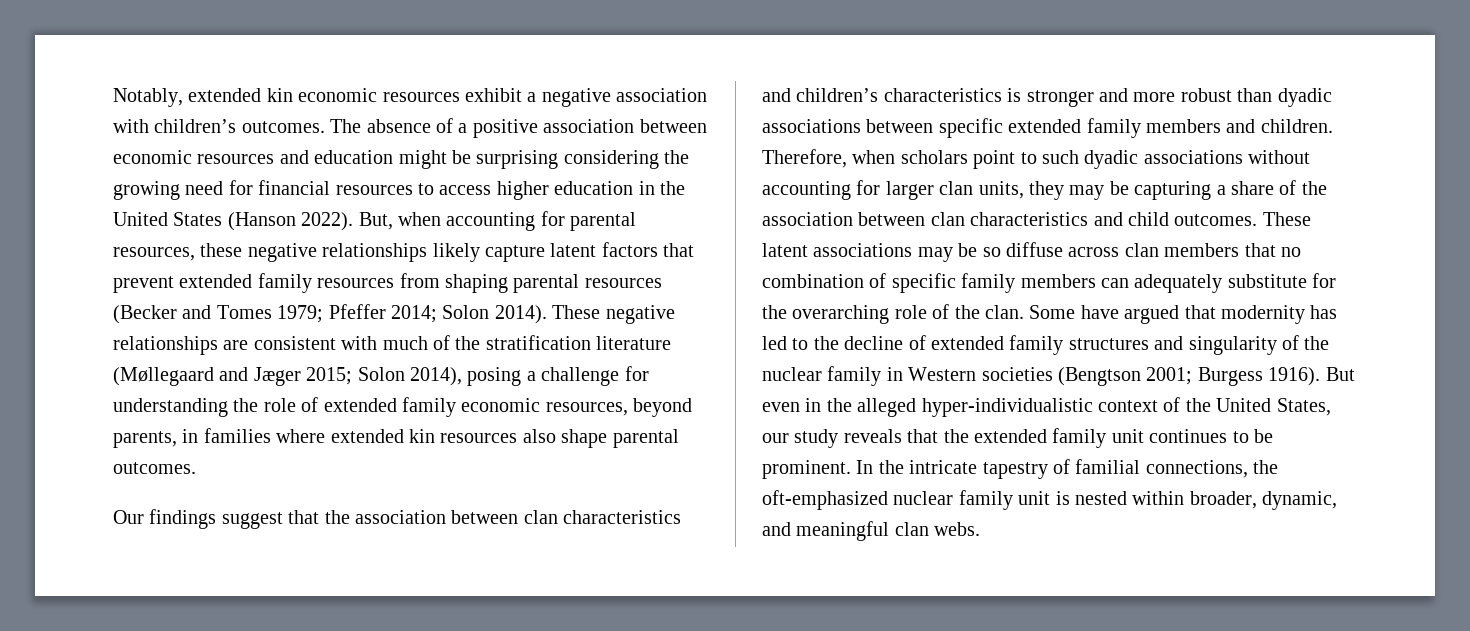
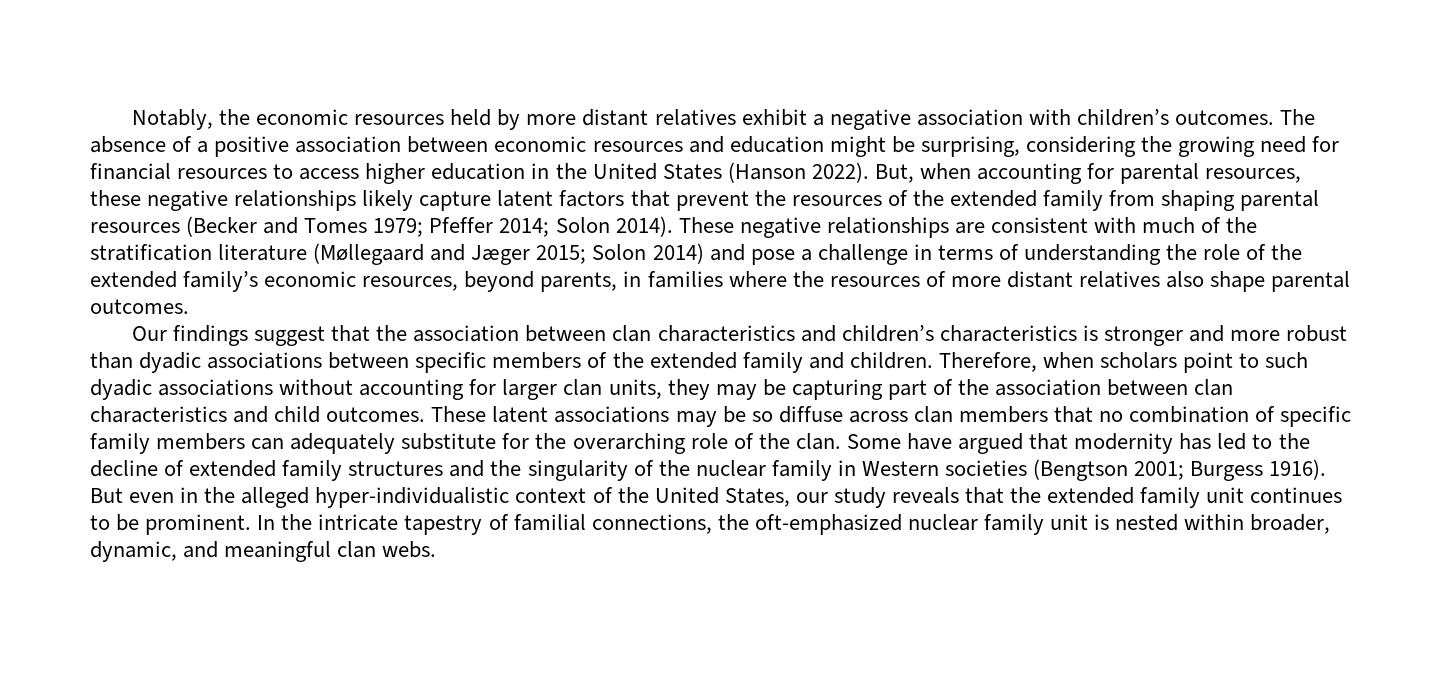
- Notably, extended kin economic resources exhibit a negative association with children’s outcomes.
+ Notably, the economic resources held by more distant relatives exhibit a negative association with children’s outcomes.
- The absence of a positive association between economic resources and education might be surprising considering the growing need for financial resources to access higher education in the United States (Hanson 2022).
+ The absence of a positive association between economic resources and education might be surprising, considering the growing need for financial resources to access higher education in the United States (Hanson 2022).
- But, when accounting for parental resources, these negative relationships likely capture latent factors that prevent extended family resources from shaping parental resources (Becker and Tomes 1979; Pfeffer 2014; Solon 2014).
+ But, when accounting for parental resources, these negative relationships likely capture latent factors that prevent the resources of the extended family from shaping parental resources (Becker and Tomes 1979; Pfeffer 2014; Solon 2014).
- These negative relationships are consistent with much of the stratification literature (Møllegaard and Jæger 2015; Solon 2014), posing a challenge for understanding the role of extended family economic resources, beyond parents, in families where extended kin resources also shape parental outcomes.
+ These negative relationships are consistent with much of the stratification literature (Møllegaard and Jæger 2015; Solon 2014) and pose a challenge in terms of understanding the role of the extended family’s economic resources, beyond parents, in families where the resources of more distant relatives also shape parental outcomes.
- Our findings suggest that the association between clan characteristics and children’s characteristics is stronger and more robust than dyadic associations between specific extended family members and children.
+ Our findings suggest that the association between clan characteristics and children’s characteristics is stronger and more robust than dyadic associations between specific members of the extended family and children.
- Therefore, when scholars point to such dyadic associations without accounting for larger clan units, they may be capturing a share of the association between clan characteristics and child outcomes.
+ Therefore, when scholars point to such dyadic associations without accounting for larger clan units, they may be capturing part of the association between clan characteristics and child outcomes.
- Some have argued that modernity has led to the decline of extended family structures and singularity of the nuclear family in Western societies (Bengtson 2001; Burgess 1916).
+ Some have argued that modernity has led to the decline of extended family structures and the singularity of the nuclear family in Western societies (Bengtson 2001; Burgess 1916).

